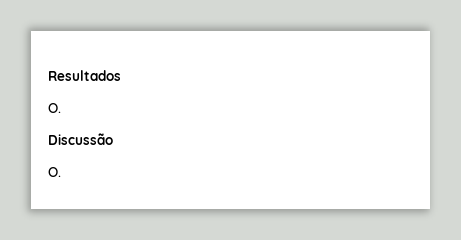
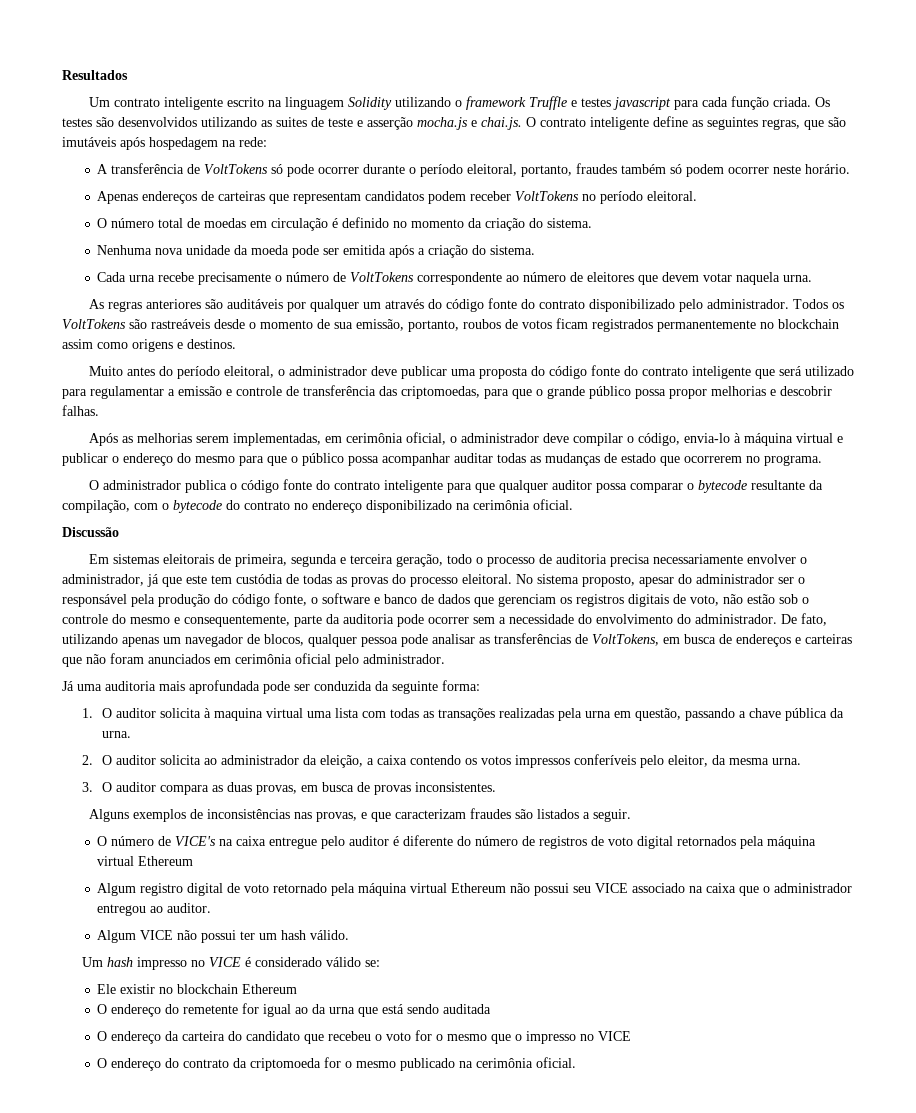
  Resultados
- O.
+ Um contrato inteligente escrito na linguagem Solidity utilizando o framework Truffle e testes javascript para cada função criada. Os testes são desenvolvidos utilizando as suites de teste e asserção mocha.js e chai.js. O contrato inteligente define as seguintes regras, que são imutáveis após hospedagem na rede:
+ A transferência de VoltTokens só pode ocorrer durante o período eleitoral, portanto, fraudes também só podem ocorrer neste horário.
+ Apenas endereços de carteiras que representam candidatos podem receber VoltTokens no período eleitoral.
+ O número total de moedas em circulação é definido no momento da criação do sistema.
+ Nenhuma nova unidade da moeda pode ser emitida após a criação do sistema.
+ Cada urna recebe precisamente o número de VoltTokens correspondente ao número de eleitores que devem votar naquela urna.
+ As regras anteriores são auditáveis por qualquer um através do código fonte do contrato disponibilizado pelo administrador. Todos os VoltTokens são rastreáveis desde o momento de sua emissão, portanto, roubos de votos ficam registrados permanentemente no blockchain assim como origens e destinos.
+ Muito antes do período eleitoral, o administrador deve publicar uma proposta do código fonte do contrato inteligente que será utilizado para regulamentar a emissão e controle de transferência das criptomoedas, para que o grande público possa propor melhorias e descobrir falhas.
+ Após as melhorias serem implementadas, em cerimônia oficial, o administrador deve compilar o código, envia-lo à máquina virtual e publicar o endereço do mesmo para que o público possa acompanhar auditar todas as mudanças de estado que ocorrerem no programa.
+ O administrador publica o código fonte do contrato inteligente para que qualquer auditor possa comparar o bytecode resultante da compilação, com o bytecode do contrato no endereço disponibilizado na cerimônia oficial.
  Discussão
- O.
+ Em sistemas eleitorais de primeira, segunda e terceira geração, todo o processo de auditoria precisa necessariamente envolver o administrador, já que este tem custódia de todas as provas do processo eleitoral. No sistema proposto, apesar do administrador ser o responsável pela produção do código fonte, o software e banco de dados que gerenciam os registros digitais de voto, não estão sob o controle do mesmo e consequentemente, parte da auditoria pode ocorrer sem a necessidade do envolvimento do administrador. De fato, utilizando apenas um navegador de blocos, qualquer pessoa pode analisar as transferências de VoltTokens, em busca de endereços e carteiras que não foram anunciados em cerimônia oficial pelo administrador.
+ Já uma auditoria mais aprofundada pode ser conduzida da seguinte forma:
+ 1. O auditor solicita à maquina virtual uma lista com todas as transações realizadas pela urna em questão, passando a chave pública da urna.
+ 2. O auditor solicita ao administrador da eleição, a caixa contendo os votos impressos conferíveis pelo eleitor, da mesma urna.
+ 3. O auditor compara as duas provas, em busca de provas inconsistentes.
+ Alguns exemplos de inconsistências nas provas, e que caracterizam fraudes são listados a seguir.
+ O número de VICE's na caixa entregue pelo auditor é diferente do número de registros de voto digital retornados pela máquina virtual Ethereum
+ Algum registro digital de voto retornado pela máquina virtual Ethereum não possui seu VICE associado na caixa que o administrador entregou ao auditor.
+ Algum VICE não possui ter um hash válido.
+ Um hash impresso no VICE é considerado válido se:
+ Ele existir no blockchain Ethereum
+ O endereço do remetente for igual ao da urna que está sendo auditada
+ O endereço da carteira do candidato que recebeu o voto for o mesmo que o impresso no VICE
+ O endereço do contrato da criptomoeda for o mesmo publicado na cerimônia oficial.

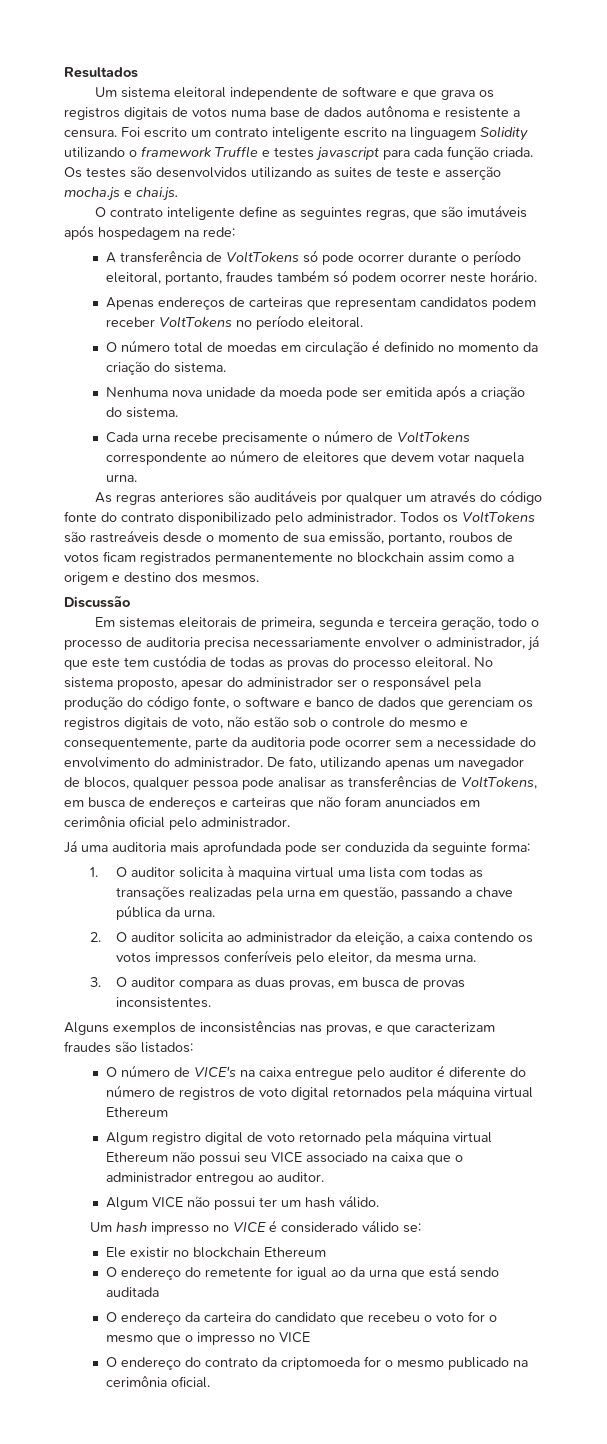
- Um contrato inteligente escrito na linguagem Solidity utilizando o framework Truffle e testes javascript para cada função criada.
+ Um sistema eleitoral independente de software e que grava os registros digitais de votos numa base de dados autônoma e resistente a censura. Foi escrito um contrato inteligente escrito na linguagem Solidity utilizando o framework Truffle e testes javascript para cada função criada.
- Os testes são desenvolvidos utilizando as suites de teste e asserção mocha.js e chai.js. O contrato inteligente define as seguintes regras, que são imutáveis após hospedagem na rede:
+ Os testes são desenvolvidos utilizando as suites de teste e asserção mocha.js e chai.js.
+ O contrato inteligente define as seguintes regras, que são imutáveis após hospedagem na rede:
- Todos os VoltTokens são rastreáveis desde o momento de sua emissão, portanto, roubos de votos ficam registrados permanentemente no blockchain assim como origens e destinos.
- Muito antes do período eleitoral, o administrador deve publicar uma proposta do código fonte do contrato inteligente que será utilizado para regulamentar a emissão e controle de transferência das criptomoedas, para que o grande público possa propor melhorias e descobrir falhas.
- Após as melhorias serem implementadas, em cerimônia oficial, o administrador deve compilar o código, envia-lo à máquina virtual e publicar o endereço do mesmo para que o público possa acompanhar auditar todas as mudanças de estado que ocorrerem no programa.
- O administrador publica o código fonte do contrato inteligente para que qualquer auditor possa comparar o bytecode resultante da compilação, com o bytecode do contrato no endereço disponibilizado na cerimônia oficial.
+ Todos os VoltTokens são rastreáveis desde o momento de sua emissão, portanto, roubos de votos ficam registrados permanentemente no blockchain assim como a origem e destino dos mesmos.
- Alguns exemplos de inconsistências nas provas, e que caracterizam fraudes são listados a seguir.
+ Alguns exemplos de inconsistências nas provas, e que caracterizam fraudes são listados:

